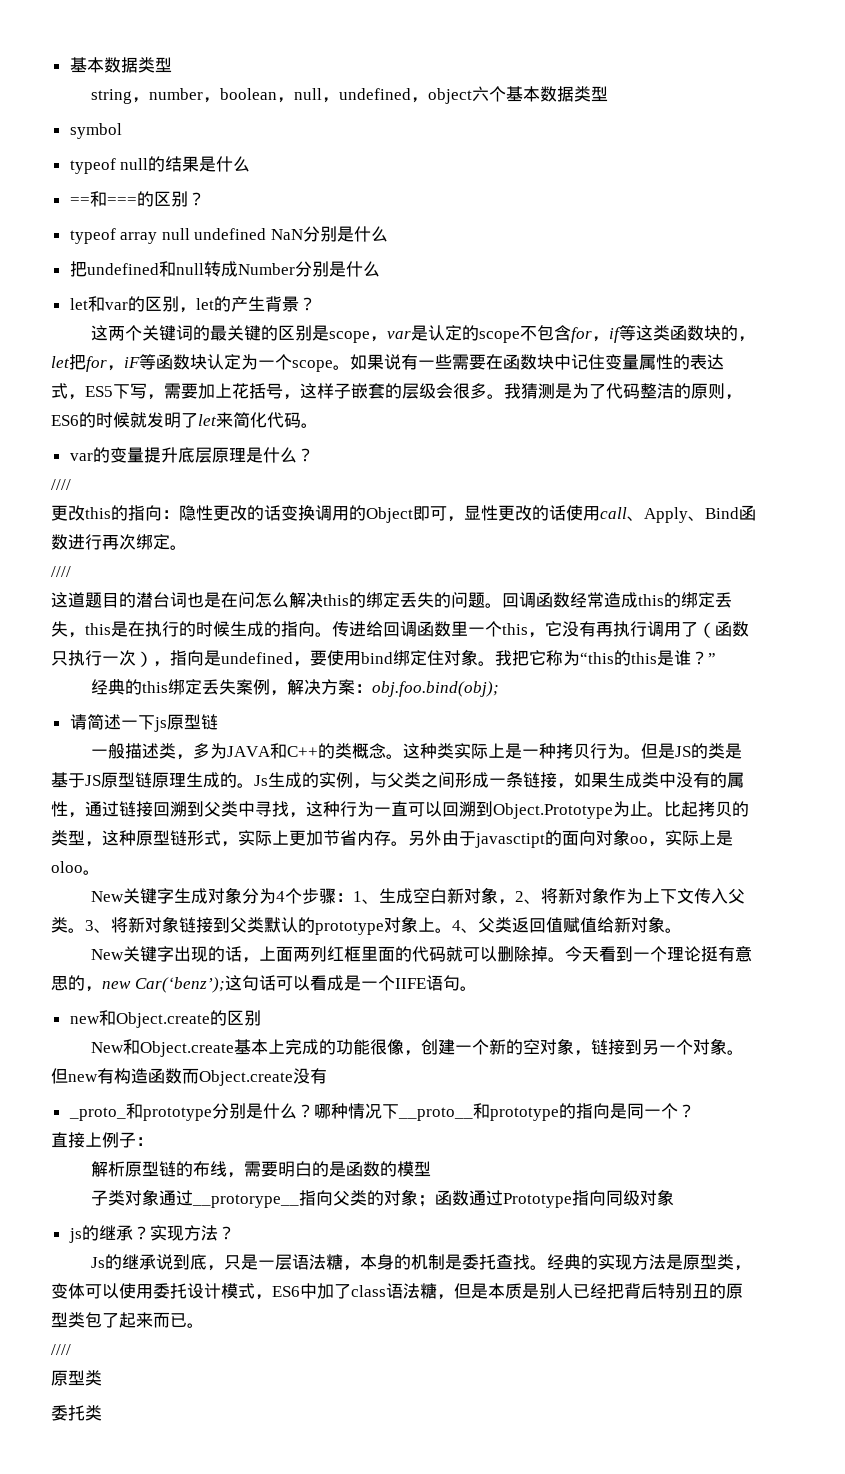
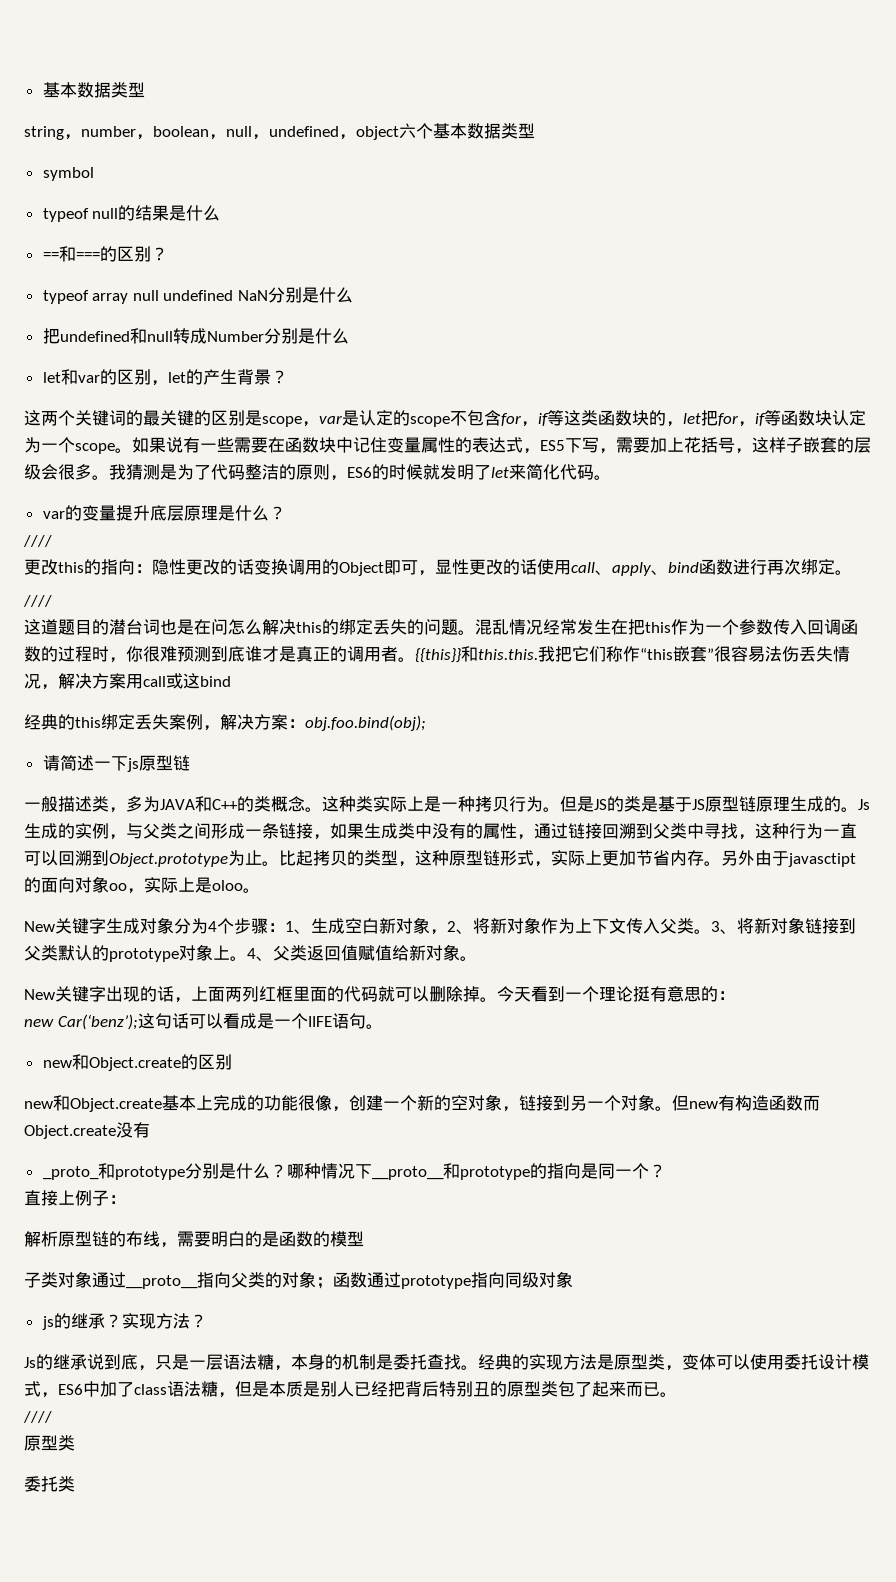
- 这两个关键词的最关键的区别是scope，var是认定的scope不包含for，if等这类函数块的，let把for，iF等函数块认定为一个scope。
+ 这两个关键词的最关键的区别是scope，var是认定的scope不包含for，if等这类函数块的，let把for，if等函数块认定为一个scope。
- 更改this的指向：隐性更改的话变换调用的Object即可，显性更改的话使用call、Apply、Bind函数进行再次绑定。
+ 更改this的指向：隐性更改的话变换调用的Object即可，显性更改的话使用call、apply、bind函数进行再次绑定。
- 回调函数经常造成this的绑定丢失，this是在执行的时候生成的指向。传进给回调函数里一个this，它没有再执行调用了（函数只执行一次），指向是undefined，要使用bind绑定住对象。我把它称为“this的this是谁？”
+ 混乱情况经常发生在把this作为一个参数传入回调函数的过程时，你很难预测到底谁才是真正的调用者。{{this}}和this.this.我把它们称作“this嵌套”很容易法伤丢失情况，解决方案用call或这bind
- Js生成的实例，与父类之间形成一条链接，如果生成类中没有的属性，通过链接回溯到父类中寻找，这种行为一直可以回溯到Object.Prototype为止。
+ Js生成的实例，与父类之间形成一条链接，如果生成类中没有的属性，通过链接回溯到父类中寻找，这种行为一直可以回溯到Object.prototype为止。
- 今天看到一个理论挺有意思的，new Car(‘benz’);这句话可以看成是一个IIFE语句。
+ 今天看到一个理论挺有意思的：
+ new Car(‘benz’);这句话可以看成是一个IIFE语句。
- New和Object.create基本上完成的功能很像，创建一个新的空对象，链接到另一个对象。
+ new和Object.create基本上完成的功能很像，创建一个新的空对象，链接到另一个对象。
- 子类对象通过__protorype__指向父类的对象；函数通过Prototype指向同级对象
+ 子类对象通过__proto__指向父类的对象；函数通过prototype指向同级对象

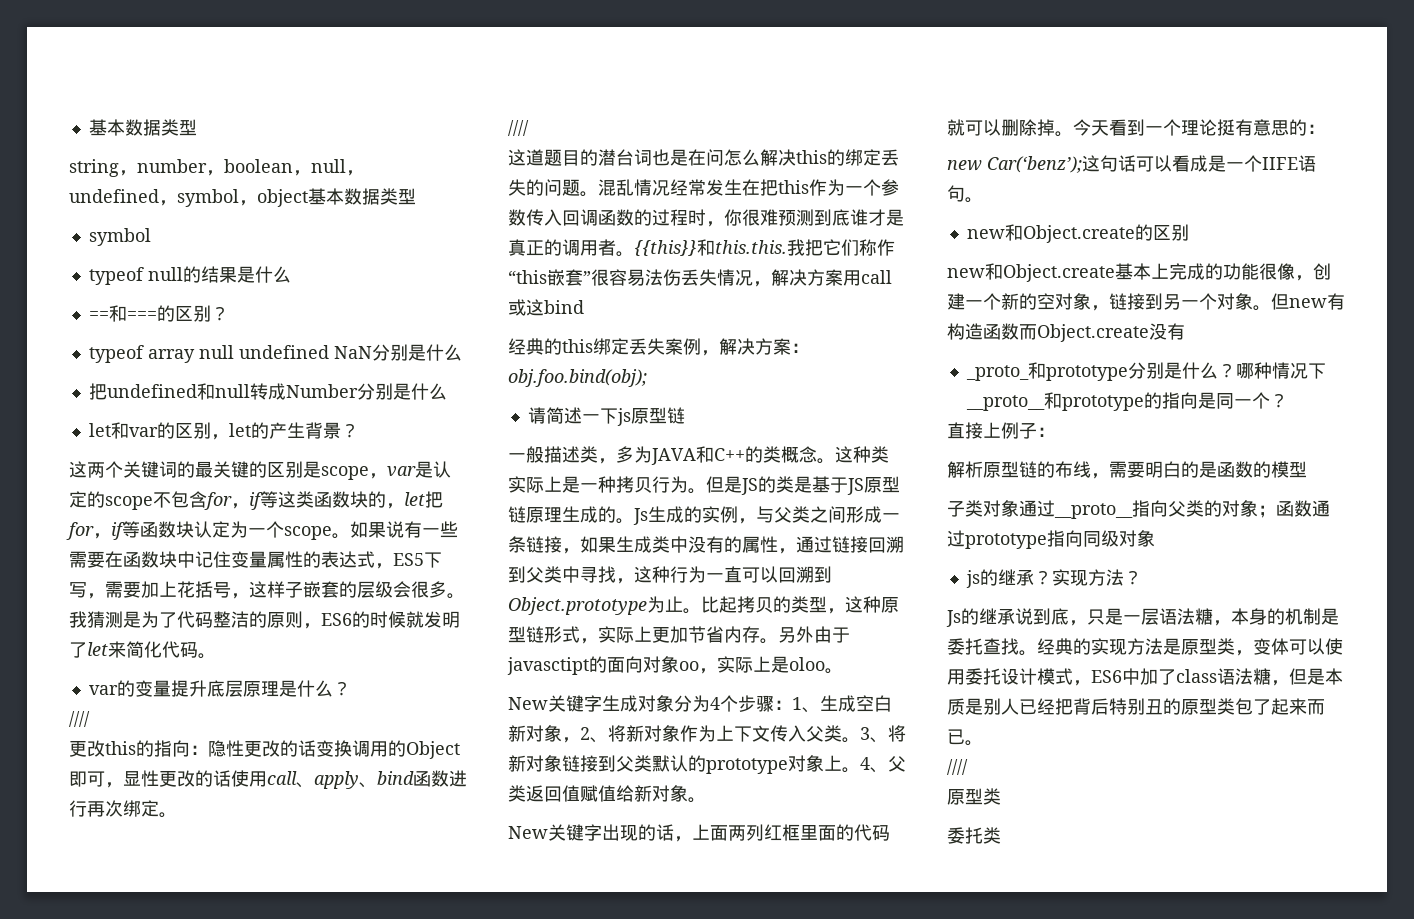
- string，number，boolean，null，undefined，object六个基本数据类型
+ string，number，boolean，null，undefined，symbol，object基本数据类型

